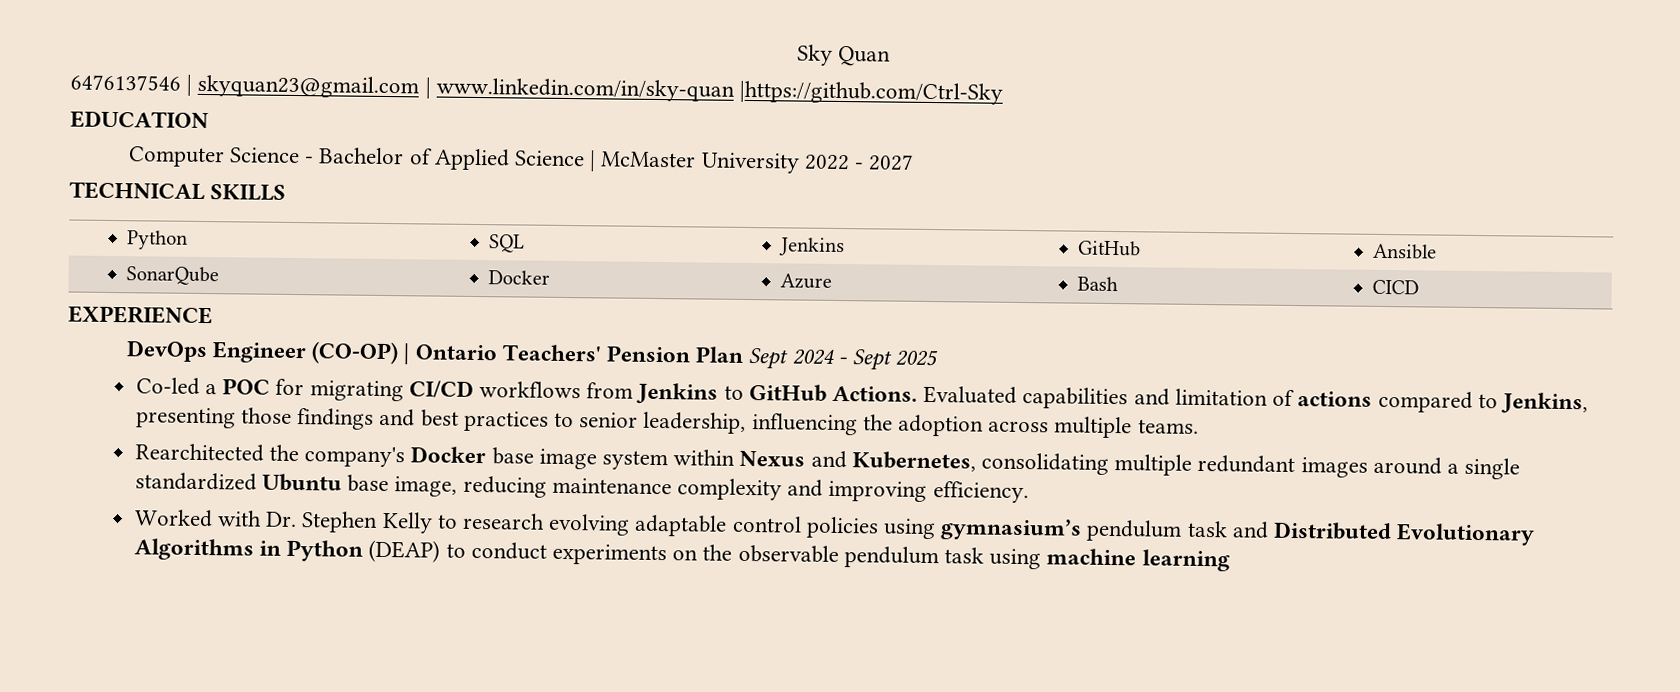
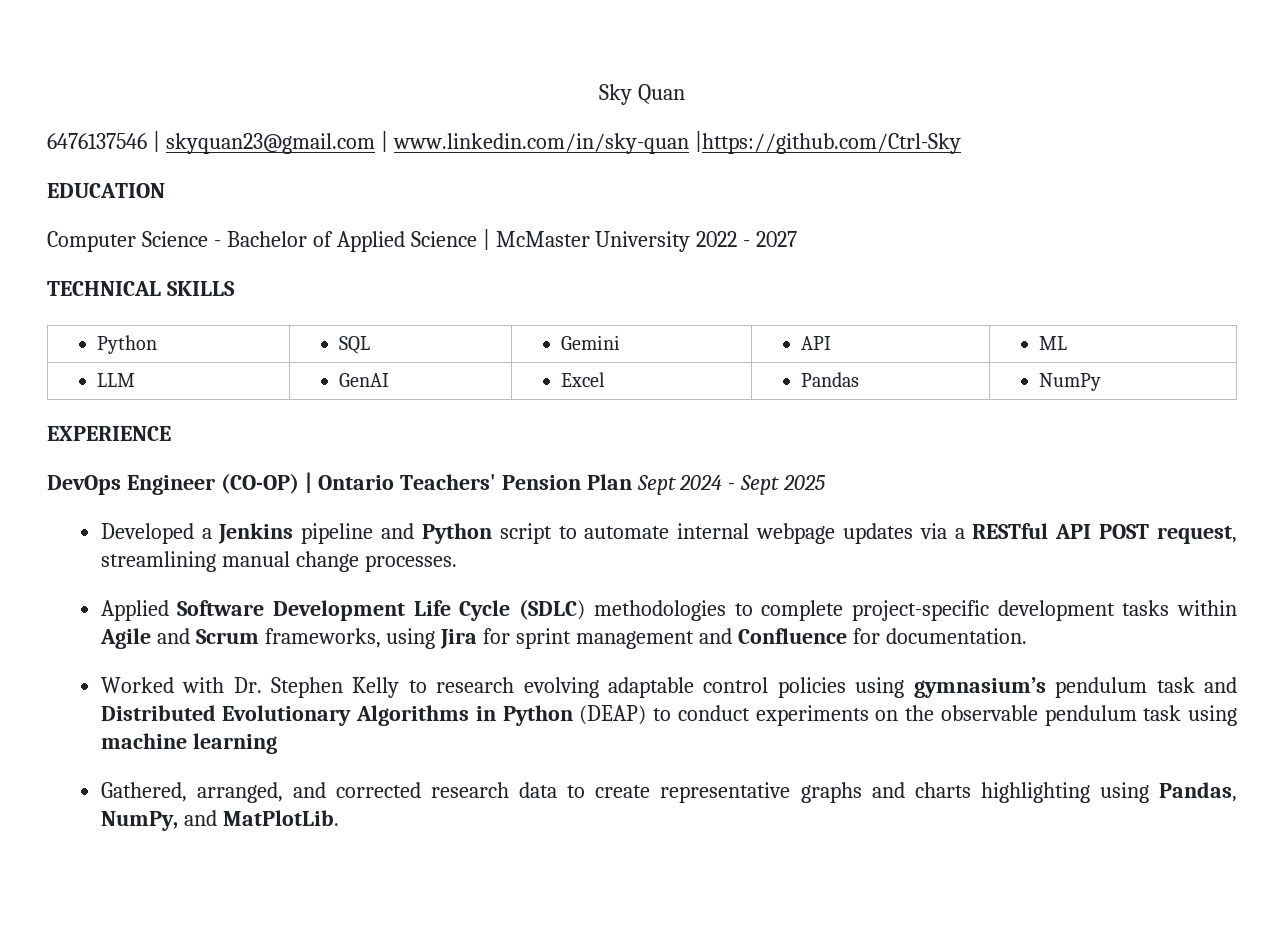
- Python | SQL | Jenkins | GitHub | Ansible
- SonarQube | Docker | Azure | Bash | CICD
+ Python | SQL | Gemini | API | ML
+ LLM | GenAI | Excel | Pandas | NumPy
- Co-led a POC for migrating CI/CD workflows from Jenkins to GitHub Actions. Evaluated capabilities and limitation of actions compared to Jenkins, presenting those findings and best practices to senior leadership, influencing the adoption across multiple teams.
- Rearchitected the company's Docker base image system within Nexus and Kubernetes, consolidating multiple redundant images around a single standardized Ubuntu base image, reducing maintenance complexity and improving efficiency.
+ Developed a Jenkins pipeline and Python script to automate internal webpage updates via a RESTful API POST request, streamlining manual change processes.
+ Applied Software Development Life Cycle (SDLC) methodologies to complete project-specific development tasks within Agile and Scrum frameworks, using Jira for sprint management and Confluence for documentation.
+ Gathered, arranged, and corrected research data to create representative graphs and charts highlighting using Pandas, NumPy, and MatPlotLib.

